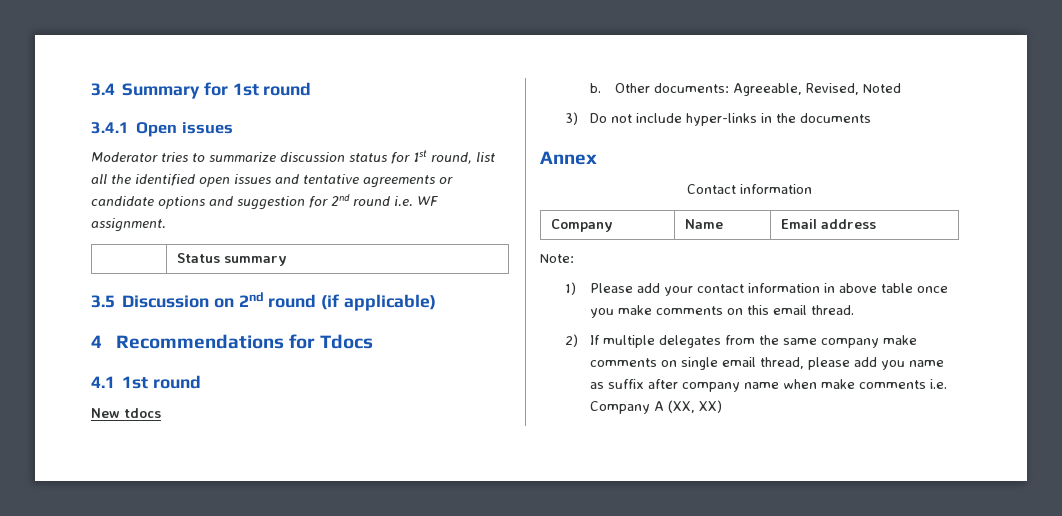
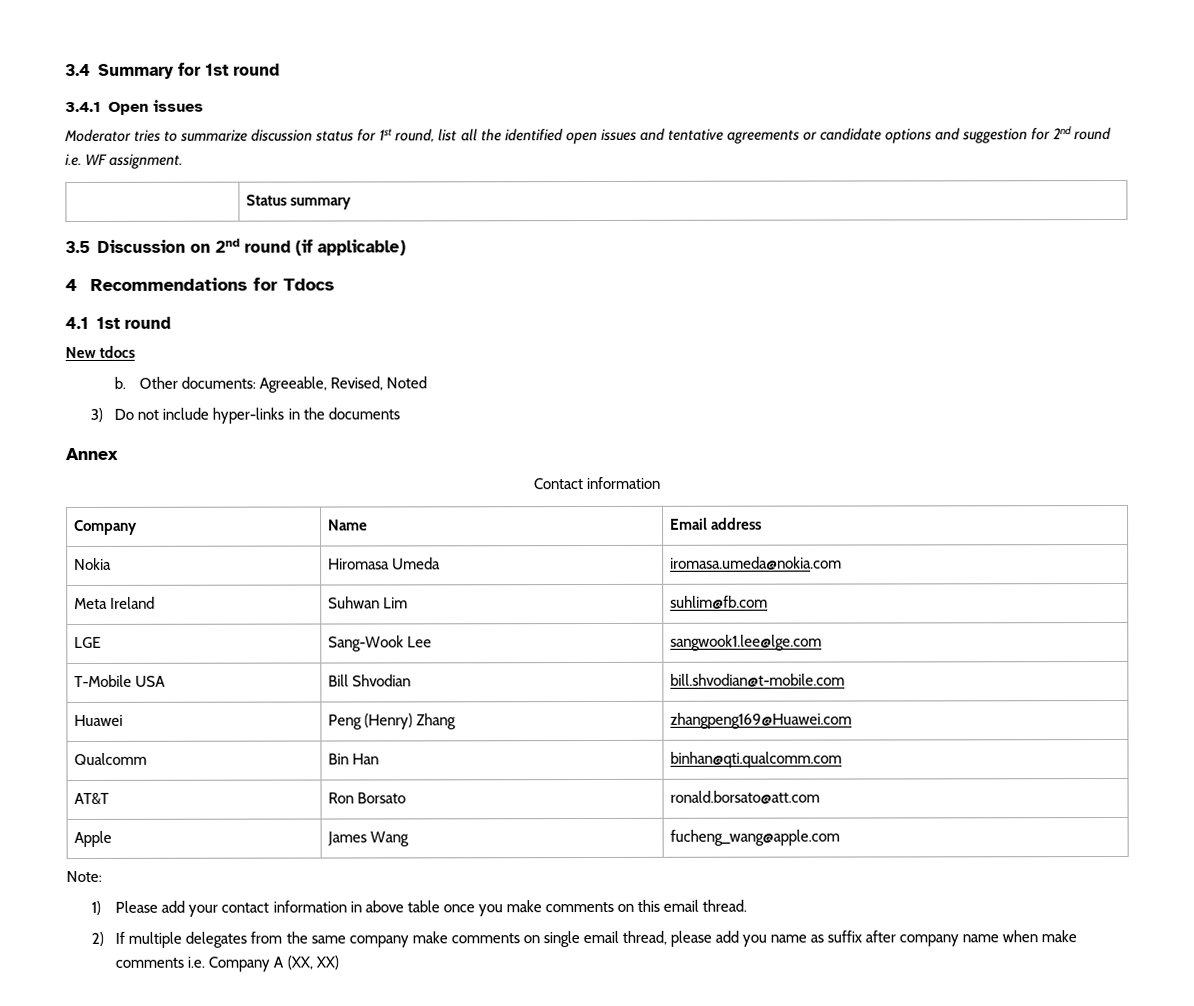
+ Nokia | Hiromasa Umeda | iromasa.umeda@nokia.com
+ Meta Ireland | Suhwan Lim | suhlim@fb.com
+ LGE | Sang-Wook Lee | sangwook1.lee@lge.com
+ T-Mobile USA | Bill Shvodian | bill.shvodian@t-mobile.com
+ Huawei | Peng (Henry) Zhang | zhangpeng169@Huawei.com
+ Qualcomm | Bin Han | binhan@qti.qualcomm.com
+ AT&T | Ron Borsato | ronald.borsato@att.com
+ Apple | James Wang | fucheng_wang@apple.com

